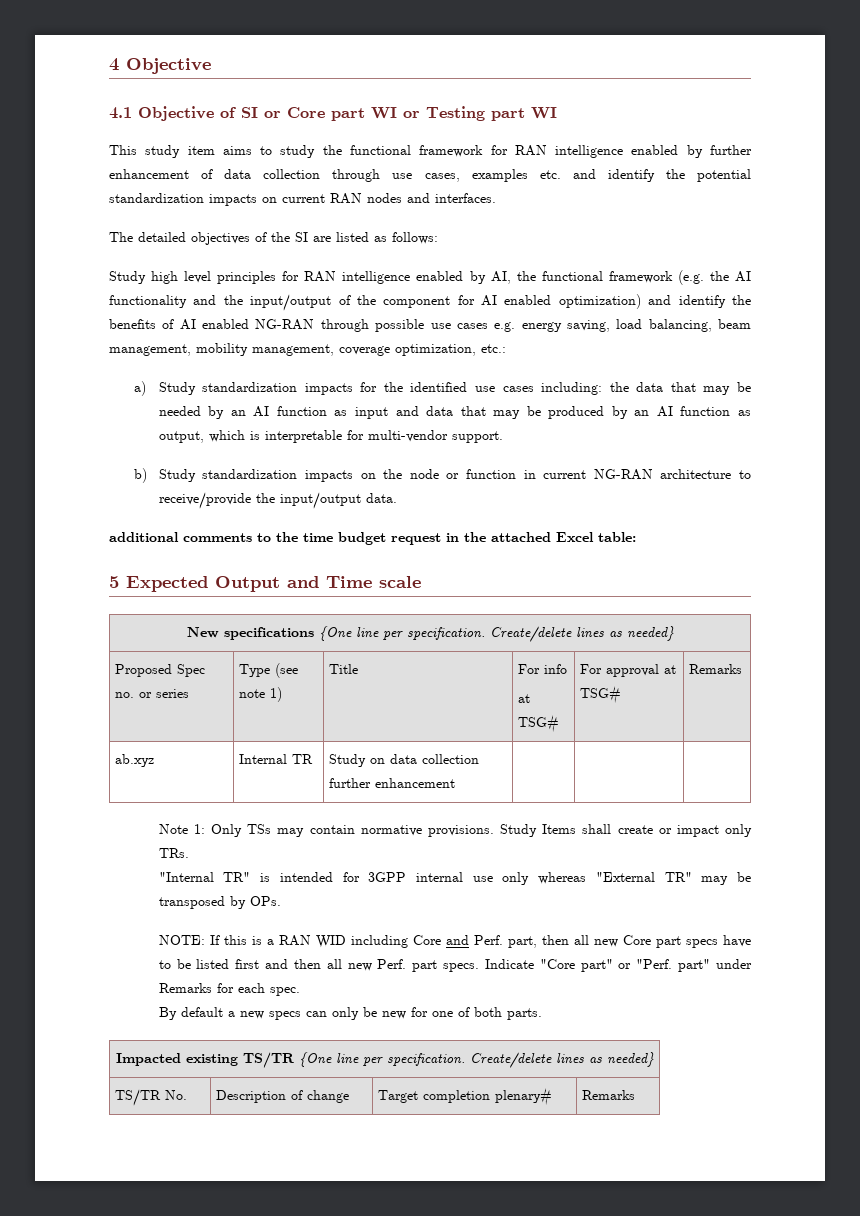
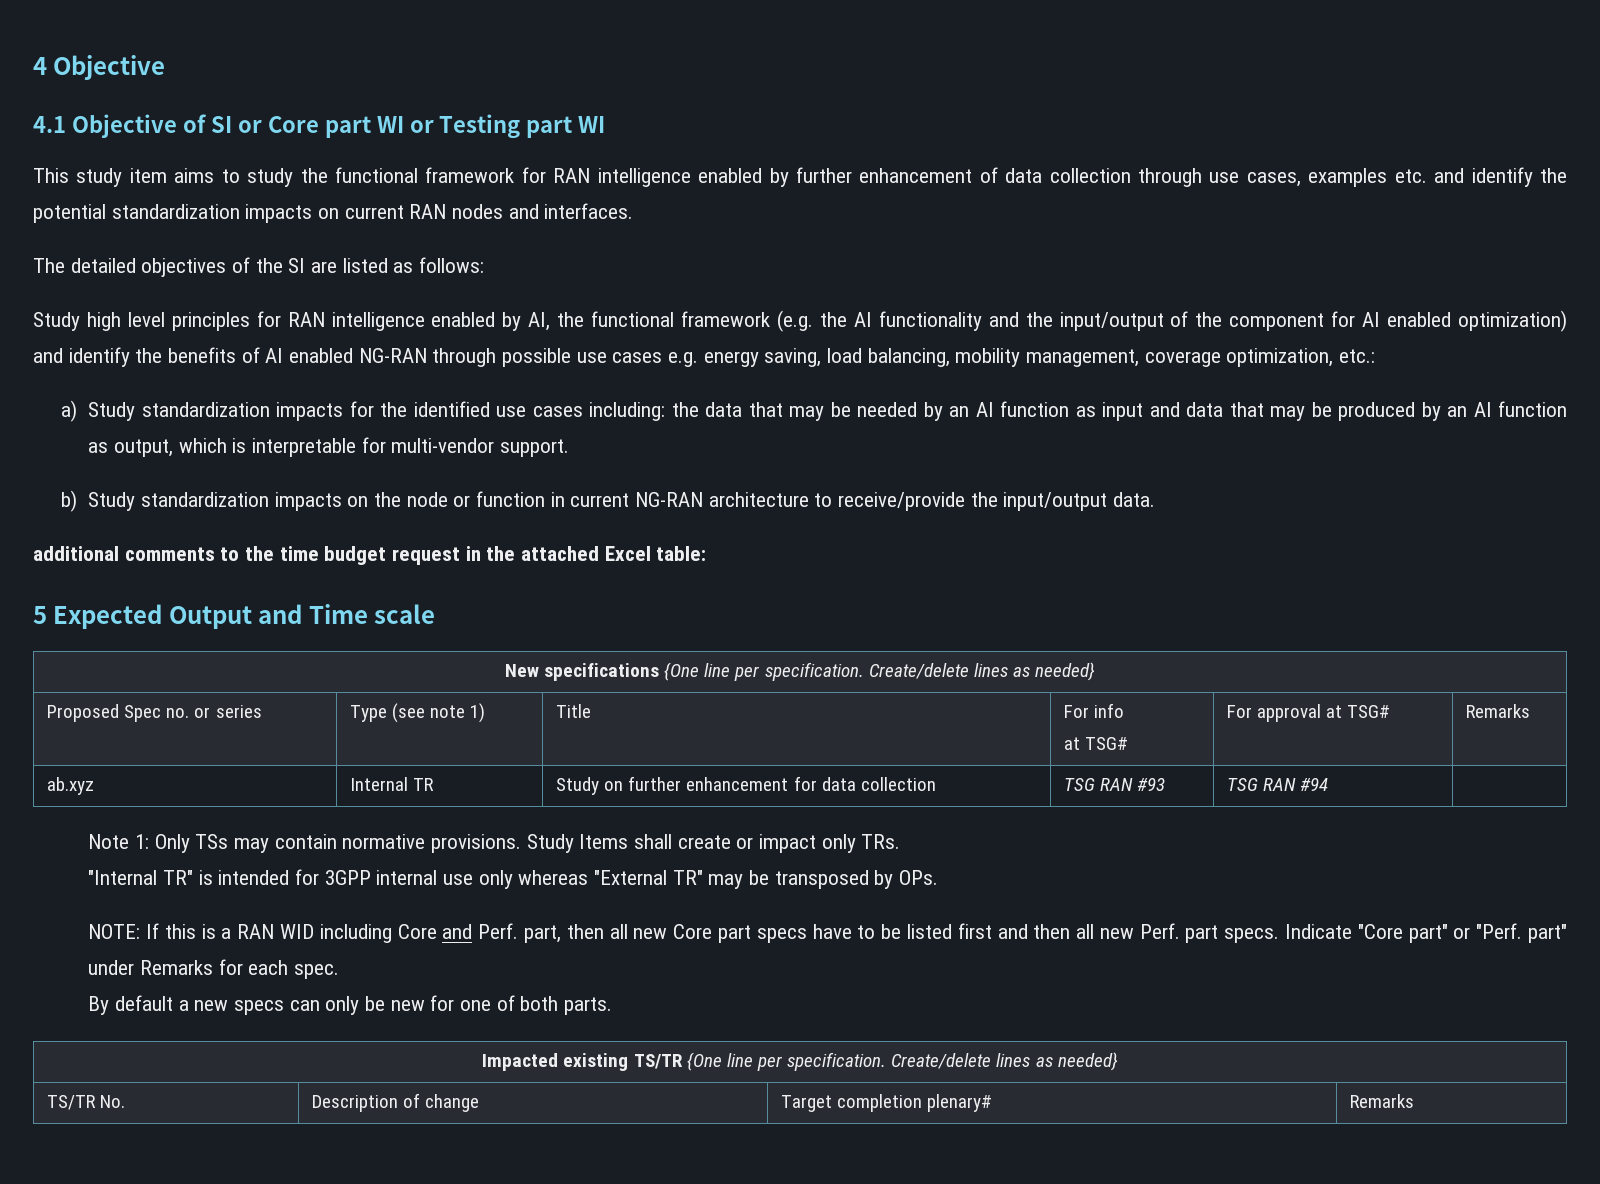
- Study high level principles for RAN intelligence enabled by AI, the functional framework (e.g. the AI functionality and the input/output of the component for AI enabled optimization) and identify the benefits of AI enabled NG-RAN through possible use cases e.g. energy saving, load balancing, beam management, mobility management, coverage optimization, etc.:
+ Study high level principles for RAN intelligence enabled by AI, the functional framework (e.g. the AI functionality and the input/output of the component for AI enabled optimization) and identify the benefits of AI enabled NG-RAN through possible use cases e.g. energy saving, load balancing, mobility management, coverage optimization, etc.:
- ab.xyz | Internal TR | Study on data collection further enhancement | | |
+ ab.xyz | Internal TR | Study on further enhancement for data collection | TSG RAN #93 | TSG RAN #94 |

